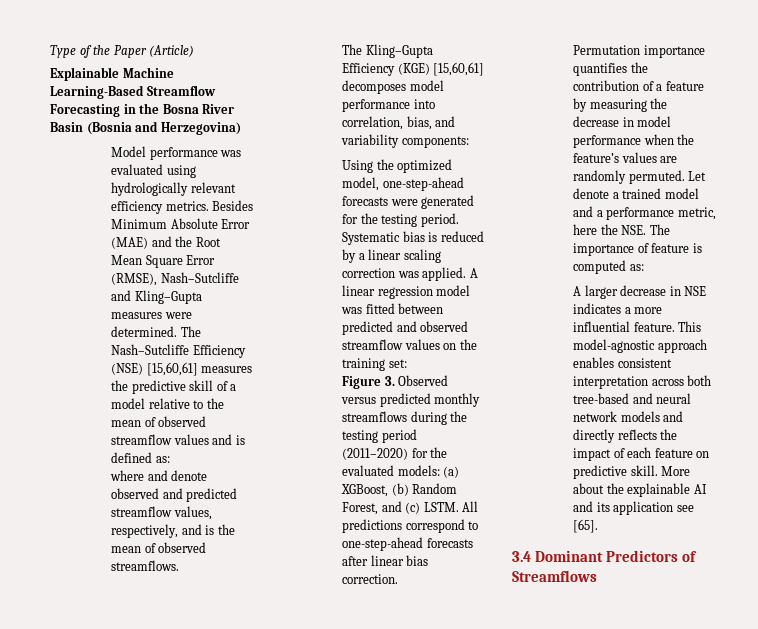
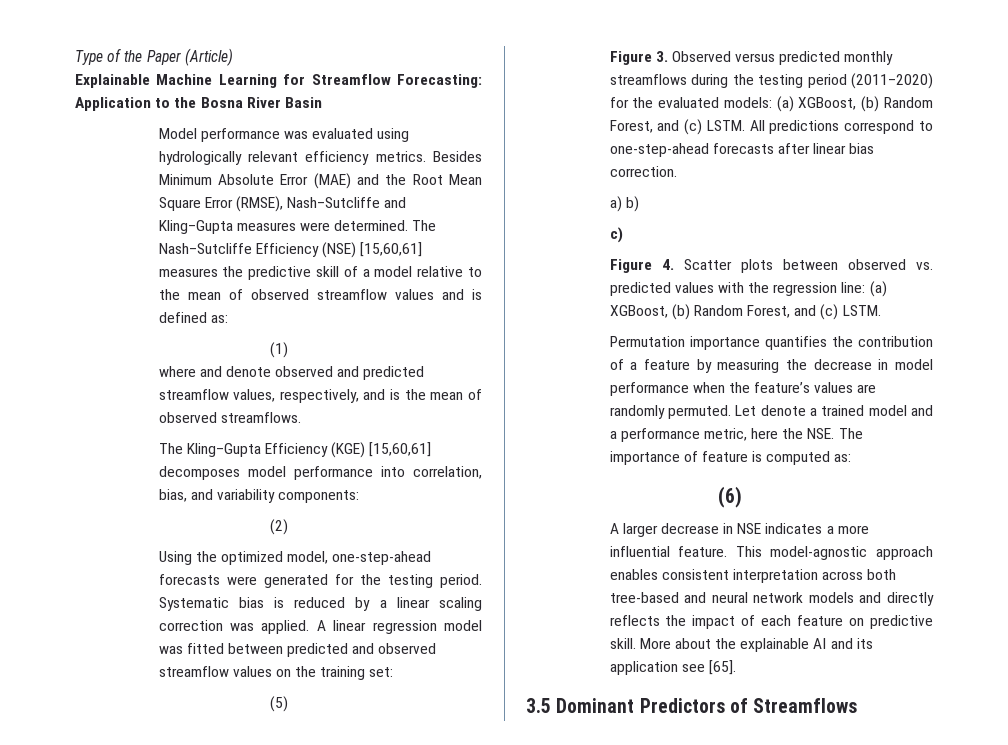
- Explainable Machine Learning-Based Streamflow Forecasting in the Bosna River Basin (Bosnia and Herzegovina)
+ Explainable Machine Learning for Streamflow Forecasting: Application to the Bosna River Basin
+ (1)
+ (2)
+ (5)
+ a) b)
+ c)
+ Figure 4. Scatter plots between observed vs. predicted values with the regression line: (a) XGBoost, (b) Random Forest, and (c) LSTM.
+ (6)
- 3.4 Dominant Predictors of Streamflows
+ 3.5 Dominant Predictors of Streamflows

